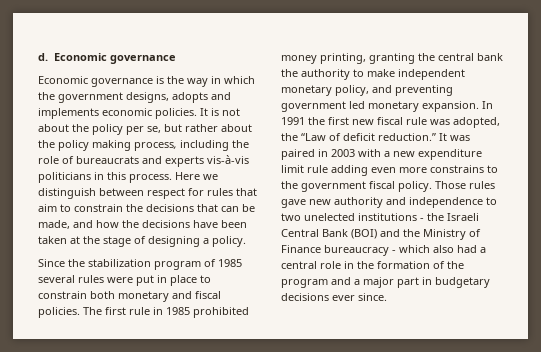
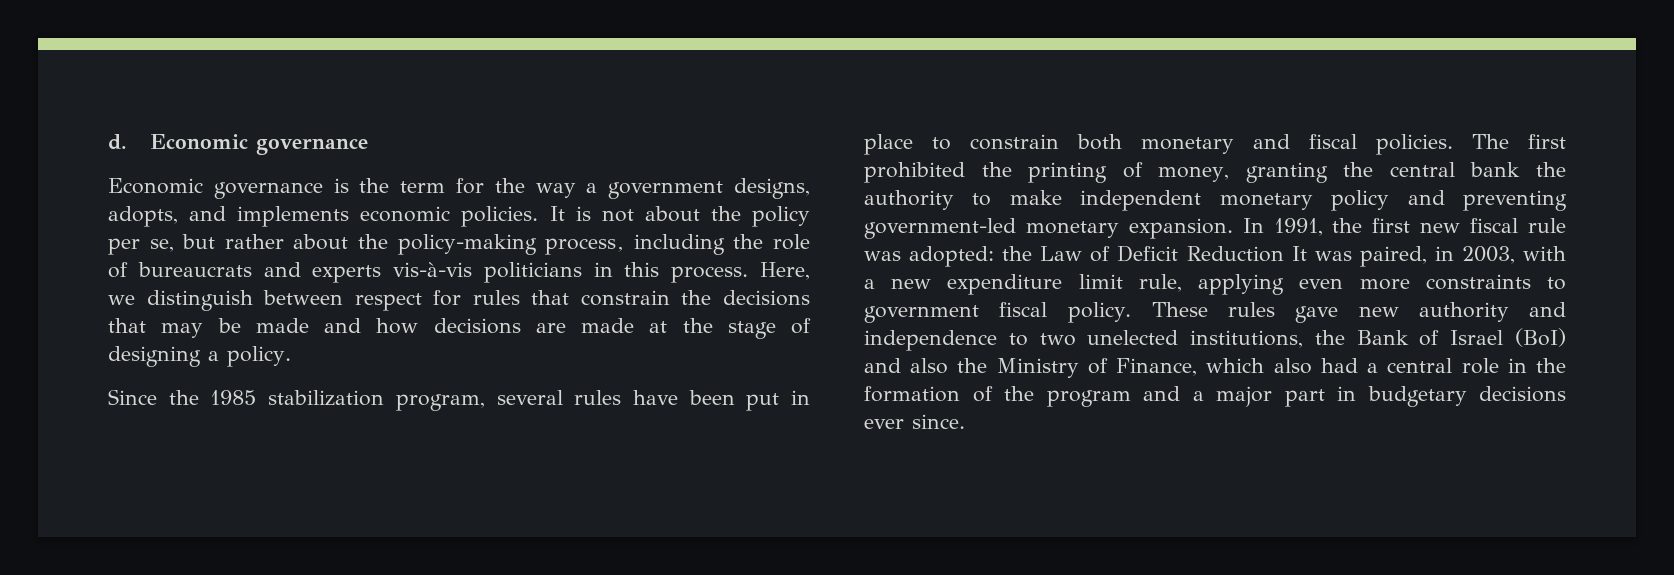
- Economic governance is the way in which the government designs, adopts and implements economic policies.
+ Economic governance is the term for the way a government designs, adopts, and implements economic policies.
- It is not about the policy per se, but rather about the policy making process, including the role of bureaucrats and experts vis-à-vis politicians in this process.
+ It is not about the policy per se, but rather about the policy-making process, including the role of bureaucrats and experts vis-à-vis politicians in this process.
- Here we distinguish between respect for rules that aim to constrain the decisions that can be made, and how the decisions have been taken at the stage of designing a policy.
+ Here, we distinguish between respect for rules that constrain the decisions that may be made and how decisions are made at the stage of designing a policy.
- Since the stabilization program of 1985 several rules were put in place to constrain both monetary and fiscal policies.
+ Since the 1985 stabilization program, several rules have been put in place to constrain both monetary and fiscal policies.
- The first rule in 1985 prohibited money printing, granting the central bank the authority to make independent monetary policy, and preventing government led monetary expansion.
+ The first prohibited the printing of money, granting the central bank the authority to make independent monetary policy and preventing government-led monetary expansion.
- In 1991 the first new fiscal rule was adopted, the “Law of deficit reduction.” It was paired in 2003 with a new expenditure limit rule adding even more constrains to the government fiscal policy.
+ In 1991, the first new fiscal rule was adopted: the Law of Deficit Reduction It was paired, in 2003, with a new expenditure limit rule, applying even more constraints to government fiscal policy.
- Those rules gave new authority and independence to two unelected institutions - the Israeli Central Bank (BOI) and the Ministry of Finance bureaucracy - which also had a central role in the formation of the program and a major part in budgetary decisions ever since.
+ These rules gave new authority and independence to two unelected institutions, the Bank of Israel (BoI) and also the Ministry of Finance, which also had a central role in the formation of the program and a major part in budgetary decisions ever since.

